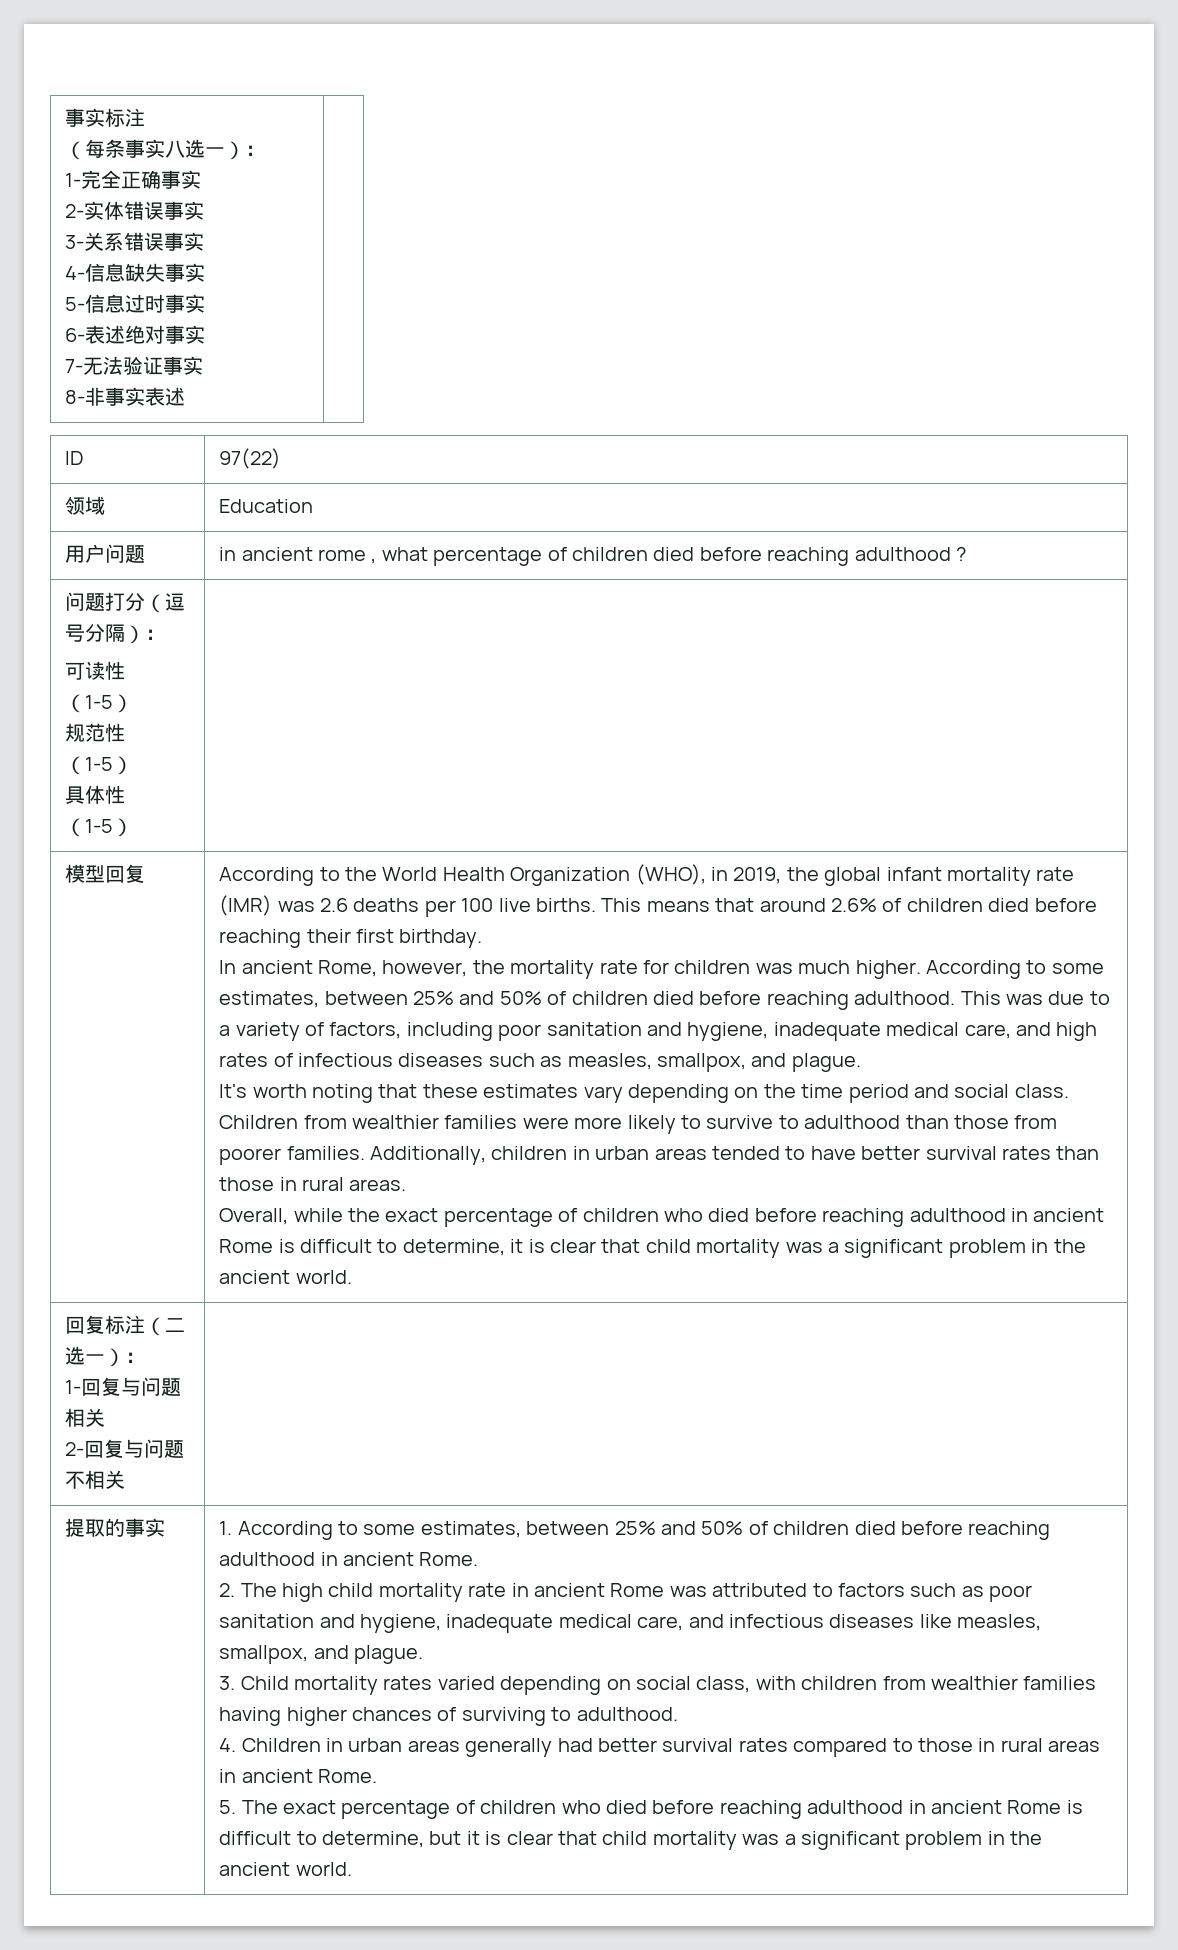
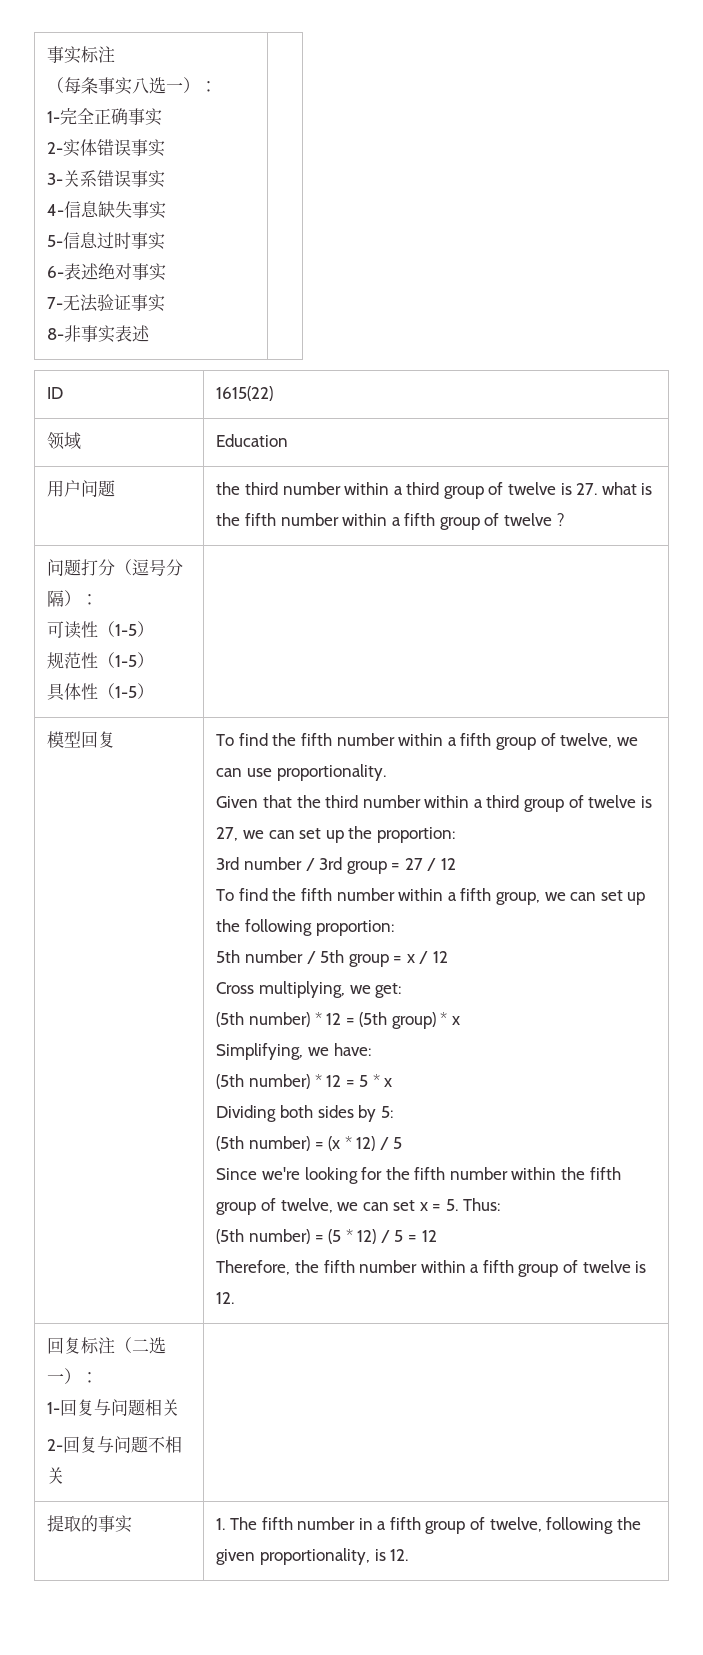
- ID | 97(22)
+ ID | 1615(22)
- 用户问题 | in ancient rome , what percentage of children died before reaching adulthood ?
+ 用户问题 | the third number within a third group of twelve is 27. what is the fifth number within a fifth group of twelve ?
- According to the World Health Organization (WHO), in 2019, the global infant mortality rate (IMR) was 2.6 deaths per 100 live births. This means that around 2.6% of children died before reaching their first birthday.
- In ancient Rome, however, the mortality rate for children was much higher. According to some estimates, between 25% and 50% of children died before reaching adulthood. This was due to a variety of factors, including poor sanitation and hygiene, inadequate medical care, and high rates of infectious diseases such as measles, smallpox, and plague.
- It's worth noting that these estimates vary depending on the time period and social class. Children from wealthier families were more likely to survive to adulthood than those from poorer families. Additionally, children in urban areas tended to have better survival rates than those in rural areas.
- Overall, while the exact percentage of children who died before reaching adulthood in ancient Rome is difficult to determine, it is clear that child mortality was a significant problem in the ancient world.
+ To find the fifth number within a fifth group of twelve, we can use proportionality.
+ Given that the third number within a third group of twelve is 27, we can set up the proportion:
+ 3rd number / 3rd group = 27 / 12
+ To find the fifth number within a fifth group, we can set up the following proportion:
+ 5th number / 5th group = x / 12
+ Cross multiplying, we get:
+ (5th number) * 12 = (5th group) * x
+ Simplifying, we have:
+ (5th number) * 12 = 5 * x
+ Dividing both sides by 5:
+ (5th number) = (x * 12) / 5
+ Since we're looking for the fifth number within the fifth group of twelve, we can set x = 5. Thus:
+ (5th number) = (5 * 12) / 5 = 12
+ Therefore, the fifth number within a fifth group of twelve is 12.
- 1. According to some estimates, between 25% and 50% of children died before reaching adulthood in ancient Rome.
- 2. The high child mortality rate in ancient Rome was attributed to factors such as poor sanitation and hygiene, inadequate medical care, and infectious diseases like measles, smallpox, and plague.
- 3. Child mortality rates varied depending on social class, with children from wealthier families having higher chances of surviving to adulthood.
- 4. Children in urban areas generally had better survival rates compared to those in rural areas in ancient Rome.
- 5. The exact percentage of children who died before reaching adulthood in ancient Rome is difficult to determine, but it is clear that child mortality was a significant problem in the ancient world.
+ 1. The fifth number in a fifth group of twelve, following the given proportionality, is 12.

